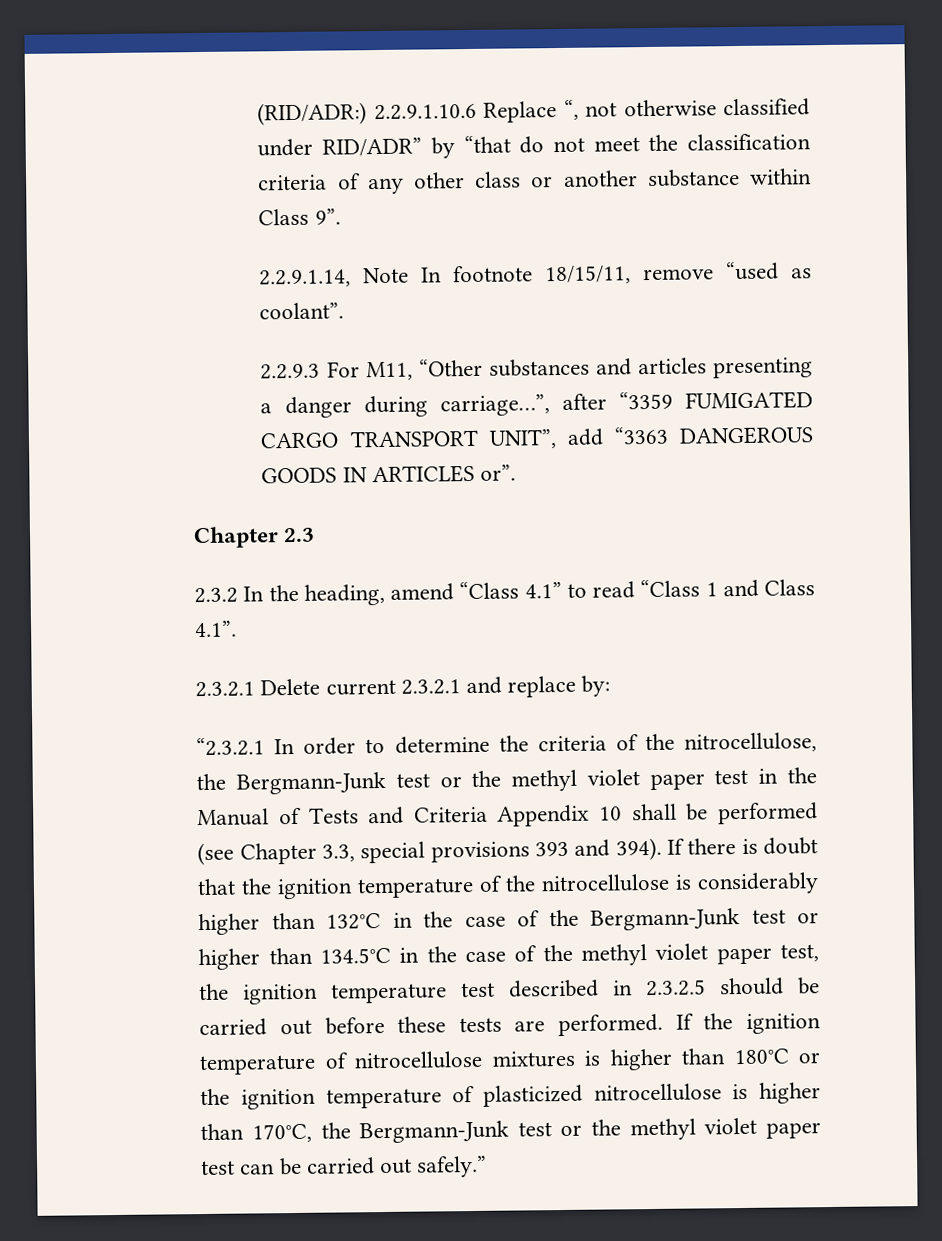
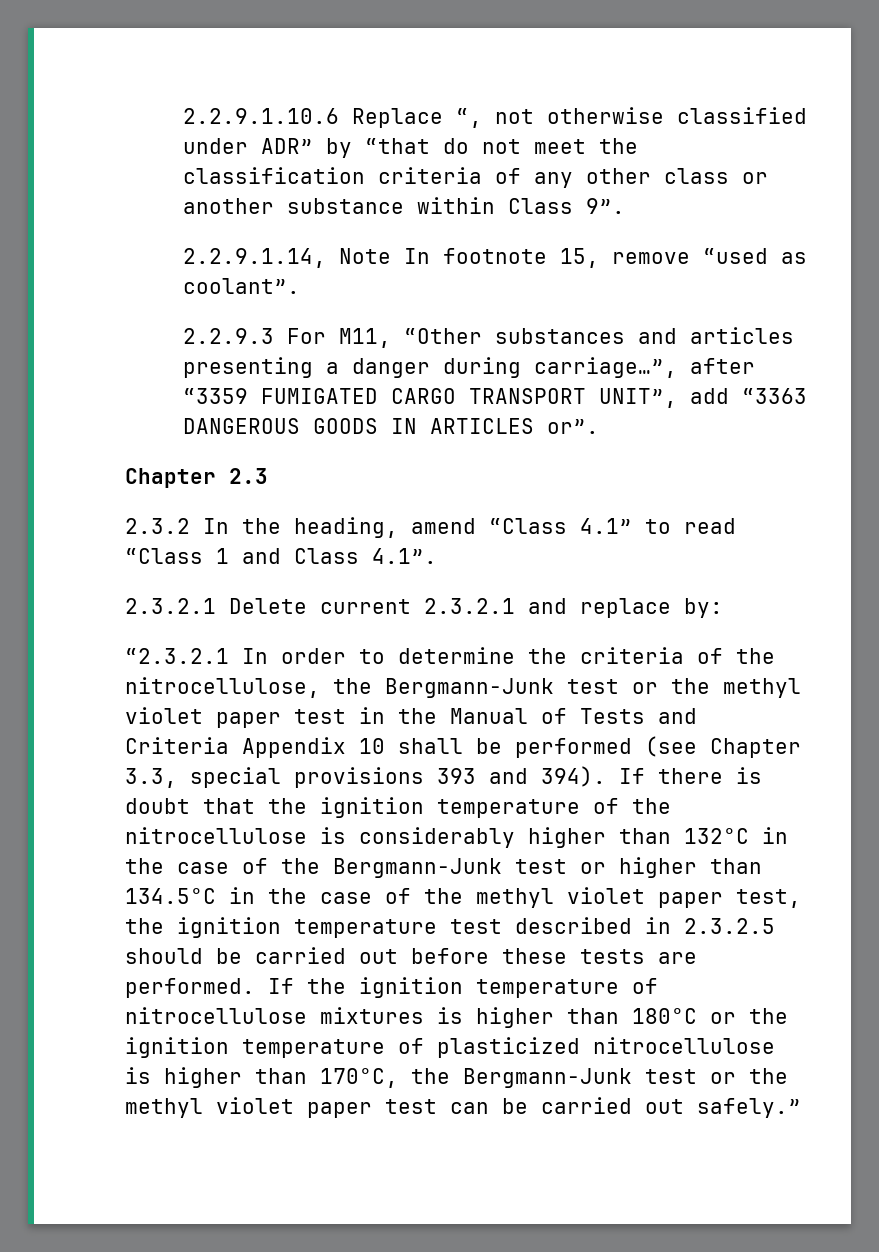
- (RID/ADR:) 2.2.9.1.10.6 Replace “, not otherwise classified under RID/ADR” by “that do not meet the classification criteria of any other class or another substance within Class 9”.
+ 2.2.9.1.10.6 Replace “, not otherwise classified under ADR” by “that do not meet the classification criteria of any other class or another substance within Class 9”.
- 2.2.9.1.14, Note In footnote 18/15/11, remove “used as coolant”.
+ 2.2.9.1.14, Note In footnote 15, remove “used as coolant”.

